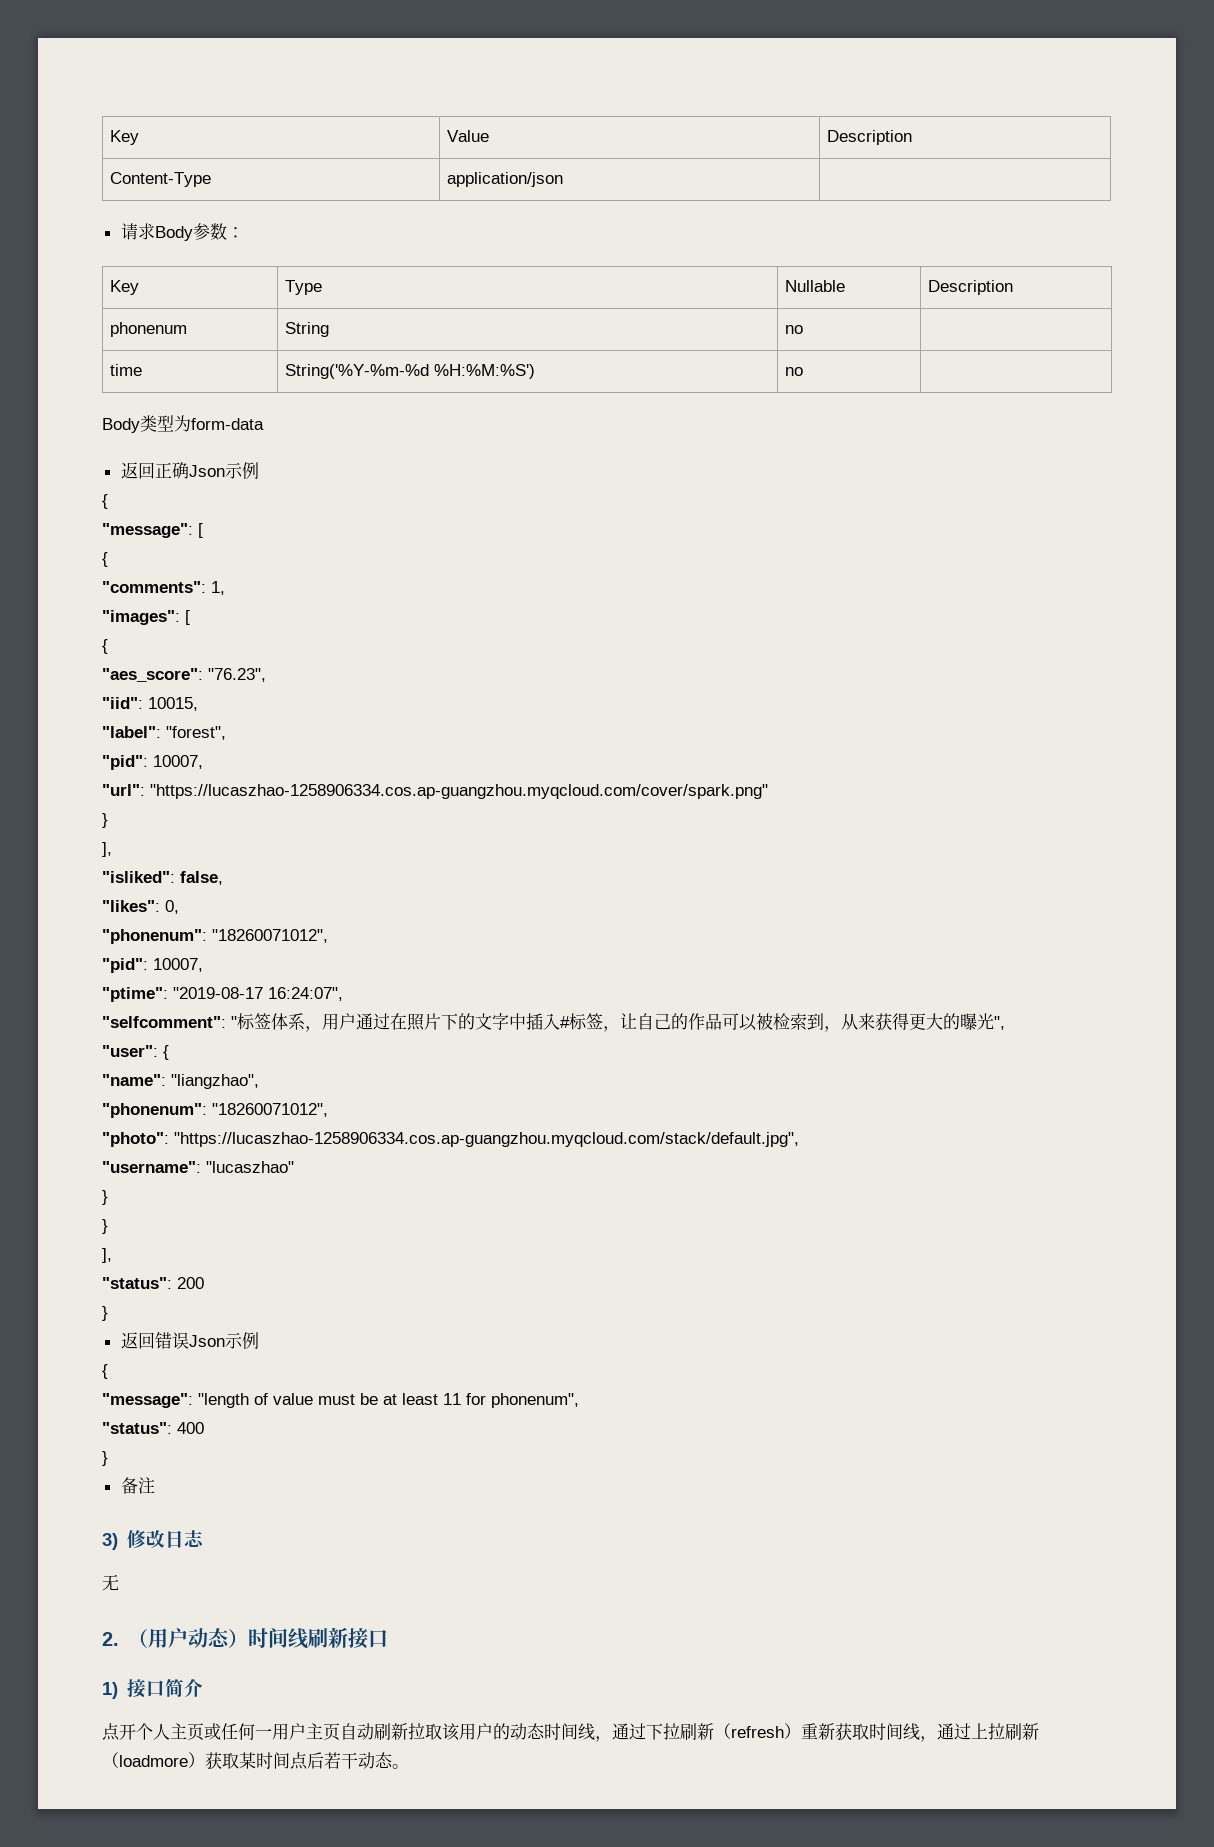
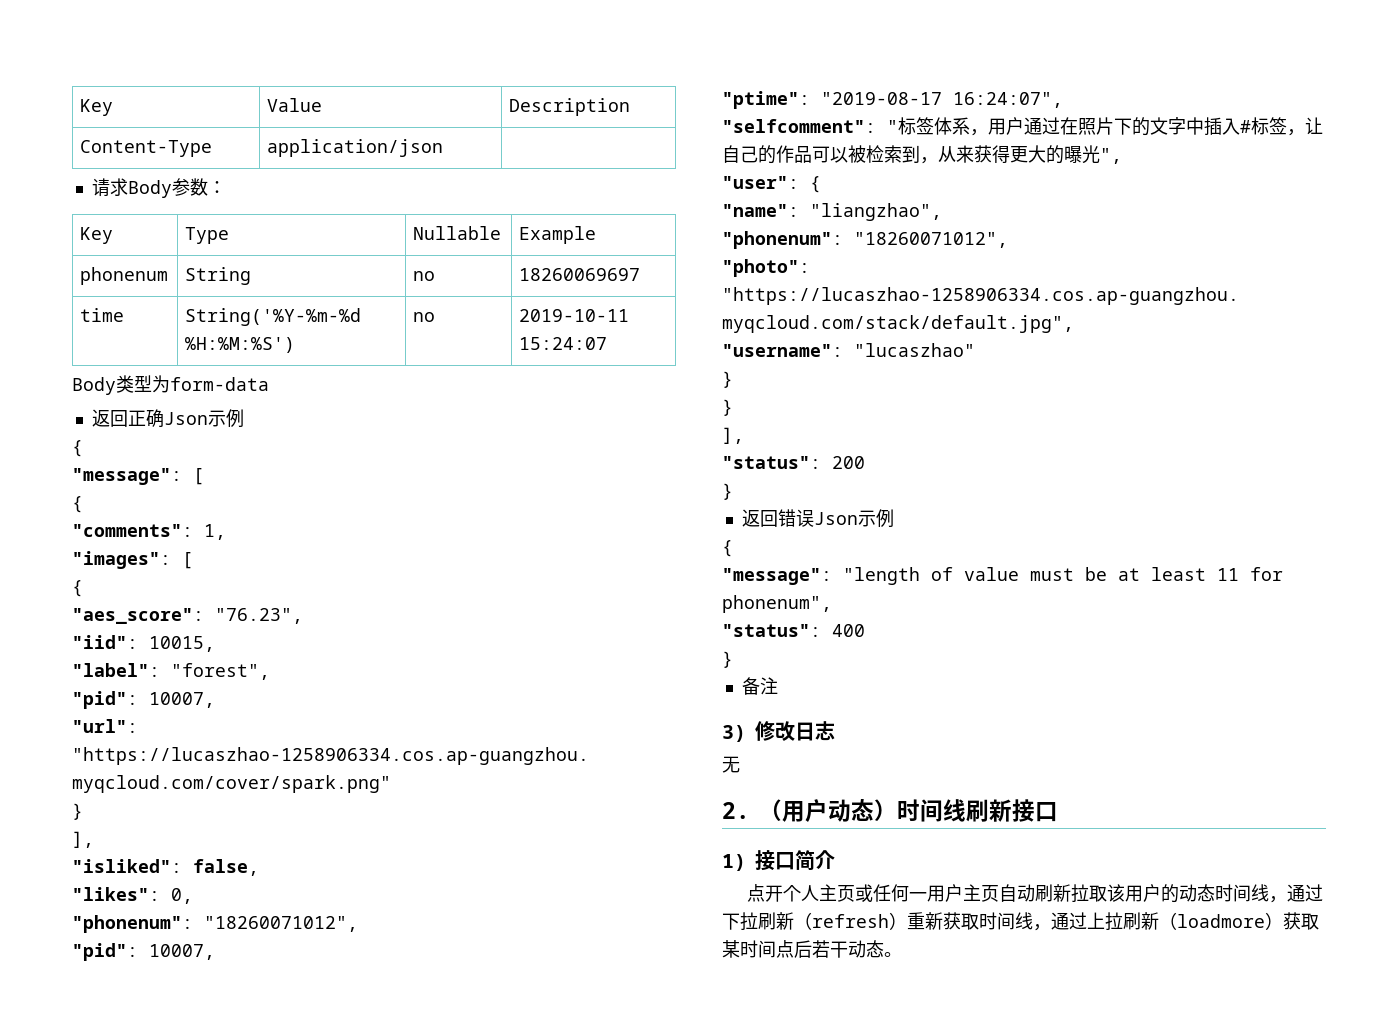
- Key | Type | Nullable | Description
+ Key | Type | Nullable | Example
- phonenum | String | no |
+ phonenum | String | no | 18260069697
- time | String('%Y-%m-%d %H:%M:%S') | no |
+ time | String('%Y-%m-%d %H:%M:%S') | no | 2019-10-11 15:24:07

